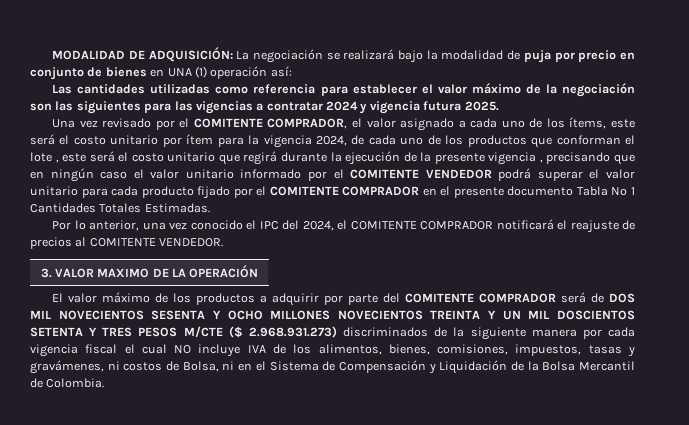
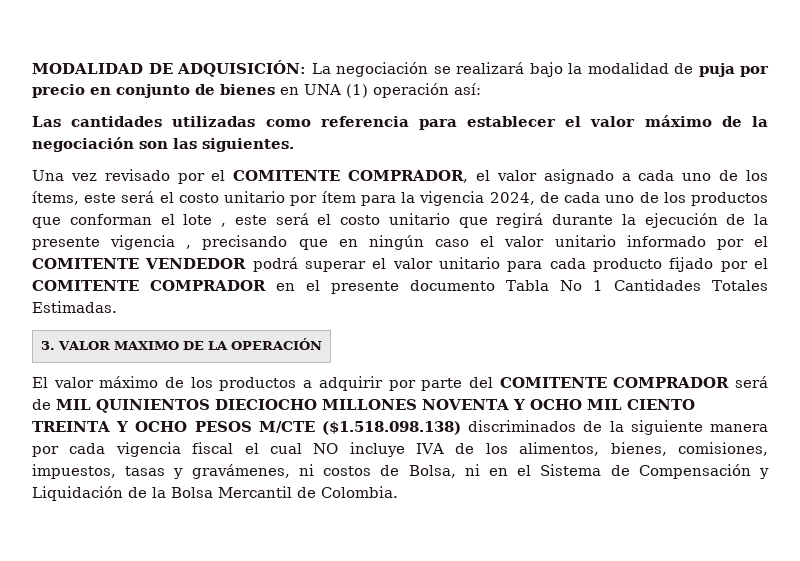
- Las cantidades utilizadas como referencia para establecer el valor máximo de la negociación son las siguientes para las vigencias a contratar 2024 y vigencia futura 2025.
+ Las cantidades utilizadas como referencia para establecer el valor máximo de la negociación son las siguientes.
- Por lo anterior, una vez conocido el IPC del 2024, el COMITENTE COMPRADOR notificará el reajuste de precios al COMITENTE VENDEDOR.
- El valor máximo de los productos a adquirir por parte del COMITENTE COMPRADOR será de DOS MIL NOVECIENTOS SESENTA Y OCHO MILLONES NOVECIENTOS TREINTA Y UN MIL DOSCIENTOS SETENTA Y TRES PESOS M/CTE ($ 2.968.931.273) discriminados de la siguiente manera por cada vigencia fiscal el cual NO incluye IVA de los alimentos, bienes, comisiones, impuestos, tasas y gravámenes, ni costos de Bolsa, ni en el Sistema de Compensación y Liquidación de la Bolsa Mercantil de Colombia.
+ El valor máximo de los productos a adquirir por parte del COMITENTE COMPRADOR será de MIL QUINIENTOS DIECIOCHO MILLONES NOVENTA Y OCHO MIL CIENTO TREINTA Y OCHO PESOS M/CTE ($1.518.098.138) discriminados de la siguiente manera por cada vigencia fiscal el cual NO incluye IVA de los alimentos, bienes, comisiones, impuestos, tasas y gravámenes, ni costos de Bolsa, ni en el Sistema de Compensación y Liquidación de la Bolsa Mercantil de Colombia.

